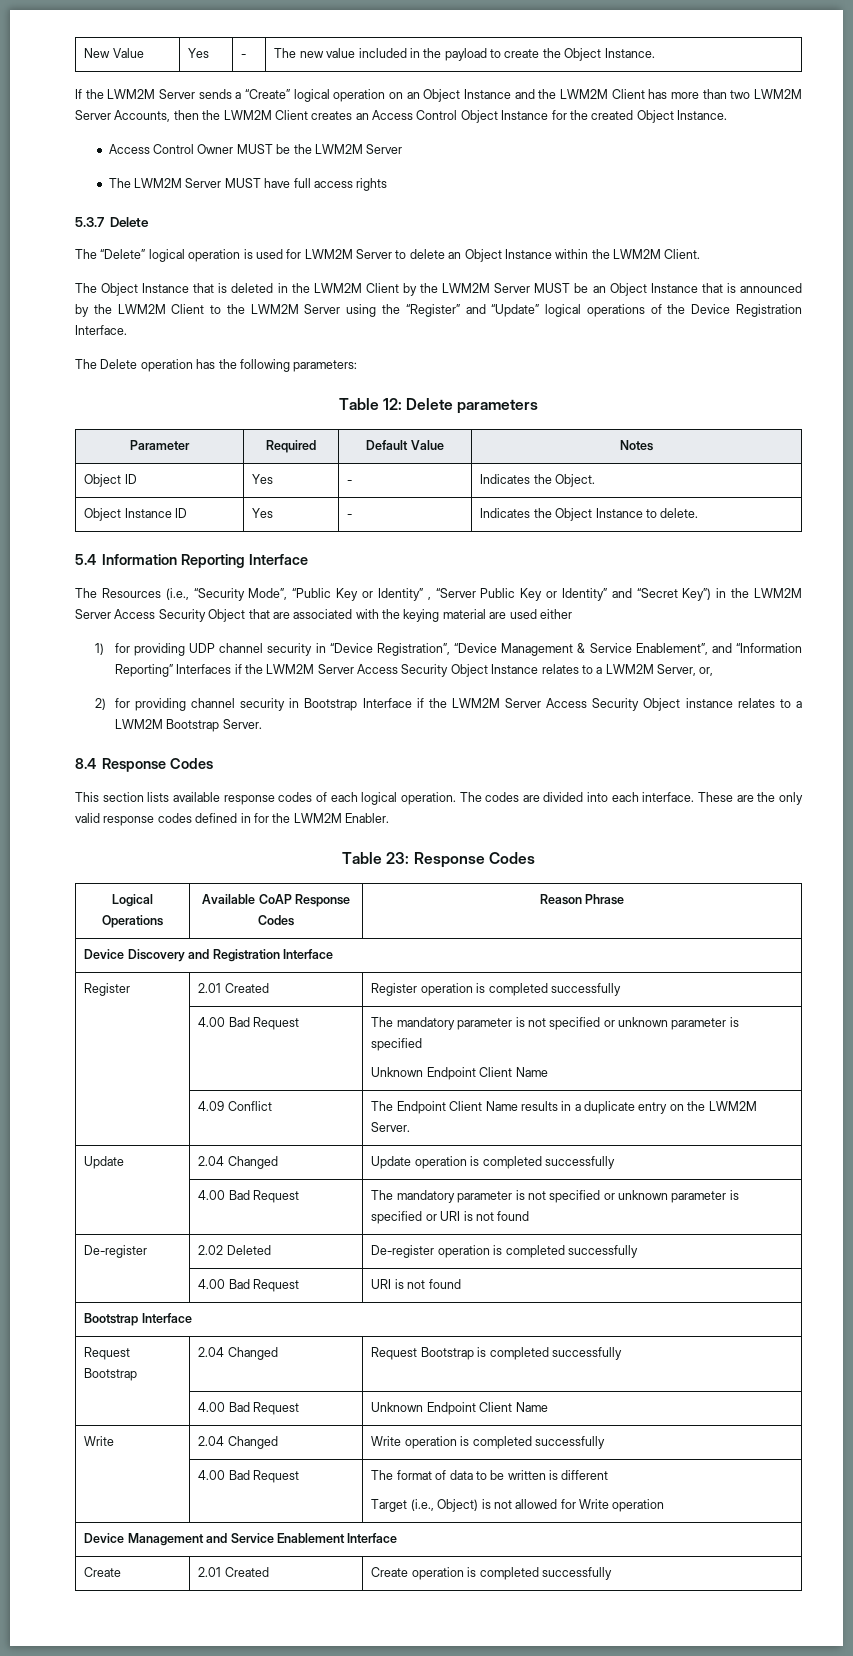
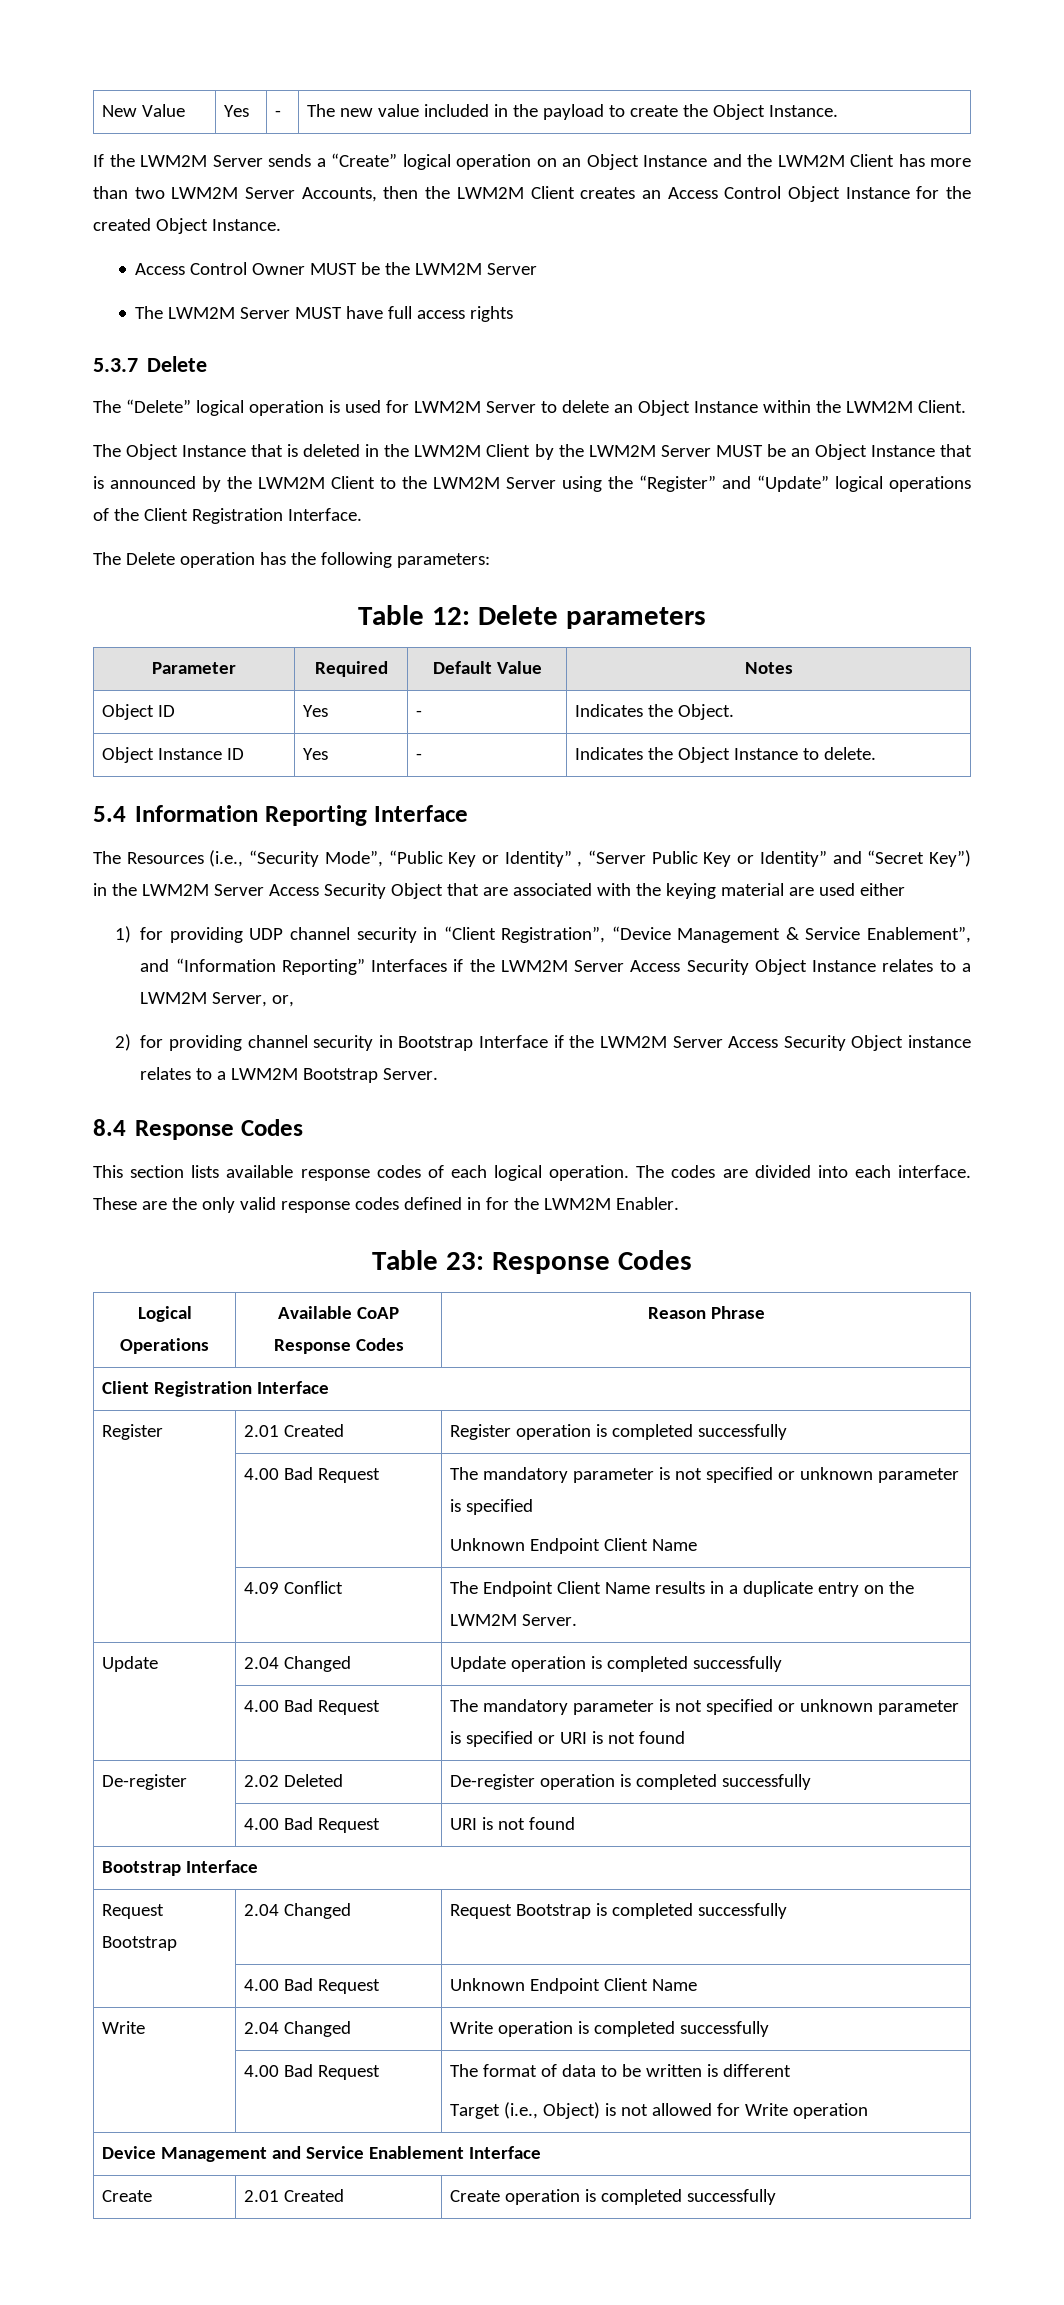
- The Object Instance that is deleted in the LWM2M Client by the LWM2M Server MUST be an Object Instance that is announced by the LWM2M Client to the LWM2M Server using the “Register” and “Update” logical operations of the Device Registration Interface.
+ The Object Instance that is deleted in the LWM2M Client by the LWM2M Server MUST be an Object Instance that is announced by the LWM2M Client to the LWM2M Server using the “Register” and “Update” logical operations of the Client Registration Interface.
- 1) for providing UDP channel security in “Device Registration”, “Device Management & Service Enablement”, and “Information Reporting” Interfaces if the LWM2M Server Access Security Object Instance relates to a LWM2M Server, or,
+ 1) for providing UDP channel security in “Client Registration”, “Device Management & Service Enablement”, and “Information Reporting” Interfaces if the LWM2M Server Access Security Object Instance relates to a LWM2M Server, or,
- Device Discovery and Registration Interface
+ Client Registration Interface

